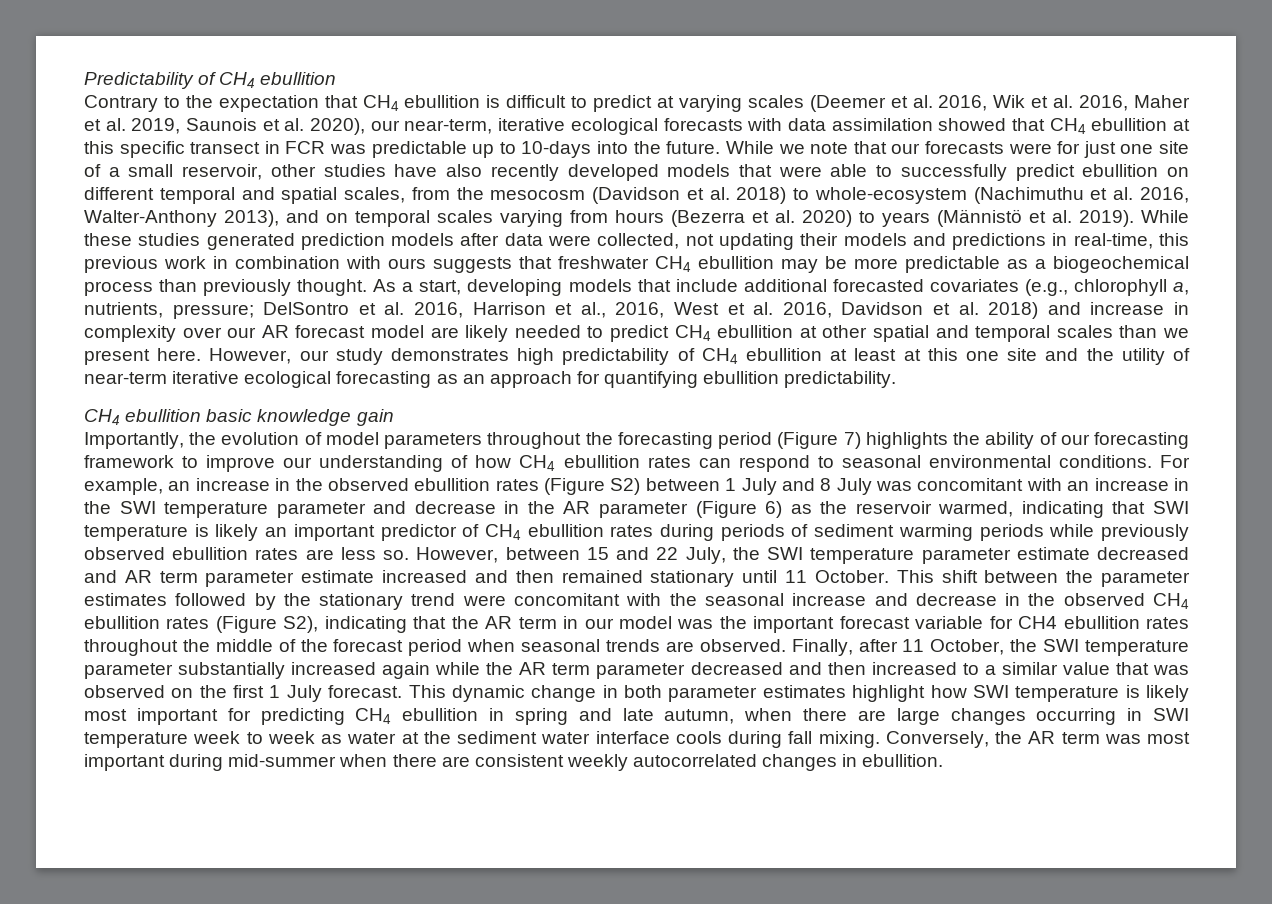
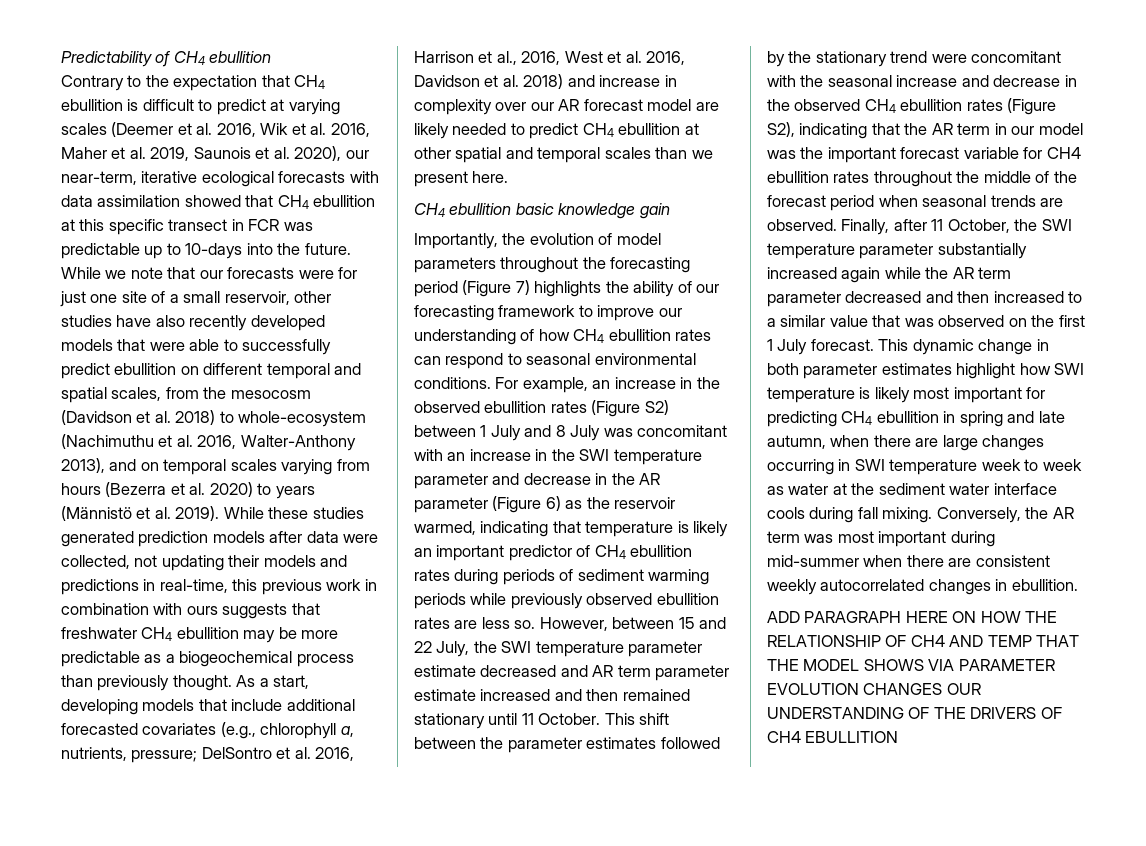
- However, our study demonstrates high predictability of CH4 ebullition at least at this one site and the utility of near-term iterative ecological forecasting as an approach for quantifying ebullition predictability.
- For example, an increase in the observed ebullition rates (Figure S2) between 1 July and 8 July was concomitant with an increase in the SWI temperature parameter and decrease in the AR parameter (Figure 6) as the reservoir warmed, indicating that SWI temperature is likely an important predictor of CH4 ebullition rates during periods of sediment warming periods while previously observed ebullition rates are less so.
+ For example, an increase in the observed ebullition rates (Figure S2) between 1 July and 8 July was concomitant with an increase in the SWI temperature parameter and decrease in the AR parameter (Figure 6) as the reservoir warmed, indicating that temperature is likely an important predictor of CH4 ebullition rates during periods of sediment warming periods while previously observed ebullition rates are less so.
+ ADD PARAGRAPH HERE ON HOW THE RELATIONSHIP OF CH4 AND TEMP THAT THE MODEL SHOWS VIA PARAMETER EVOLUTION CHANGES OUR UNDERSTANDING OF THE DRIVERS OF CH4 EBULLITION

